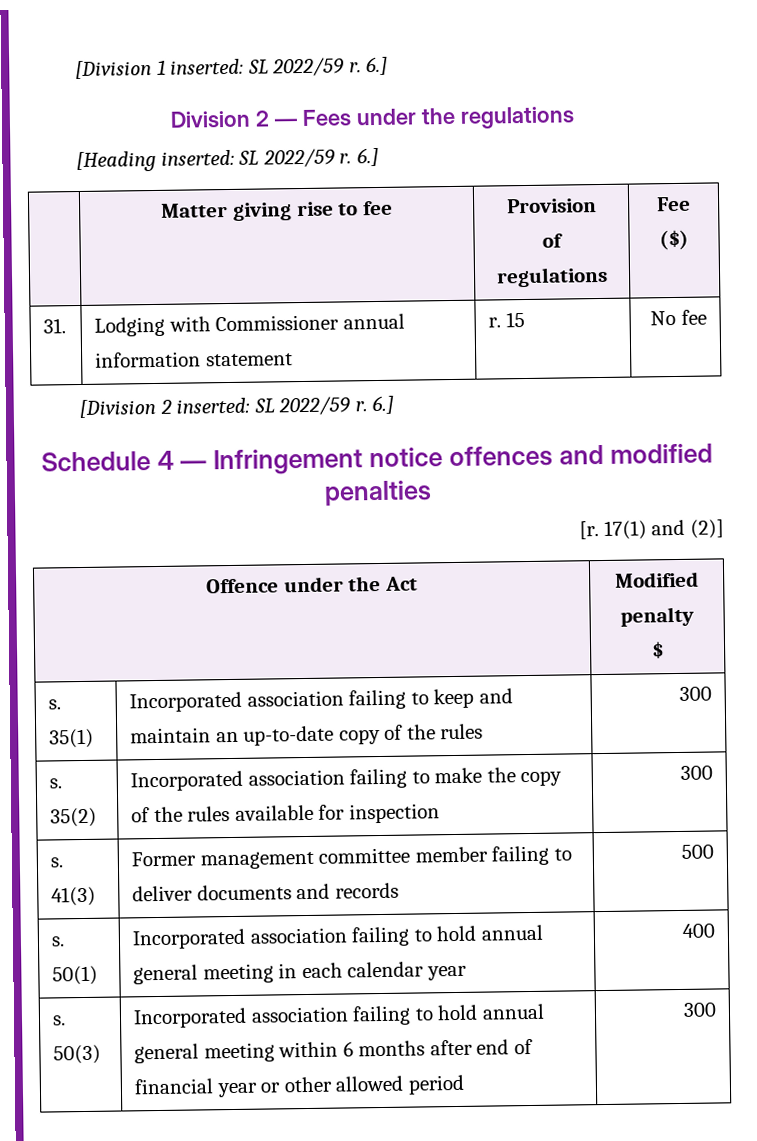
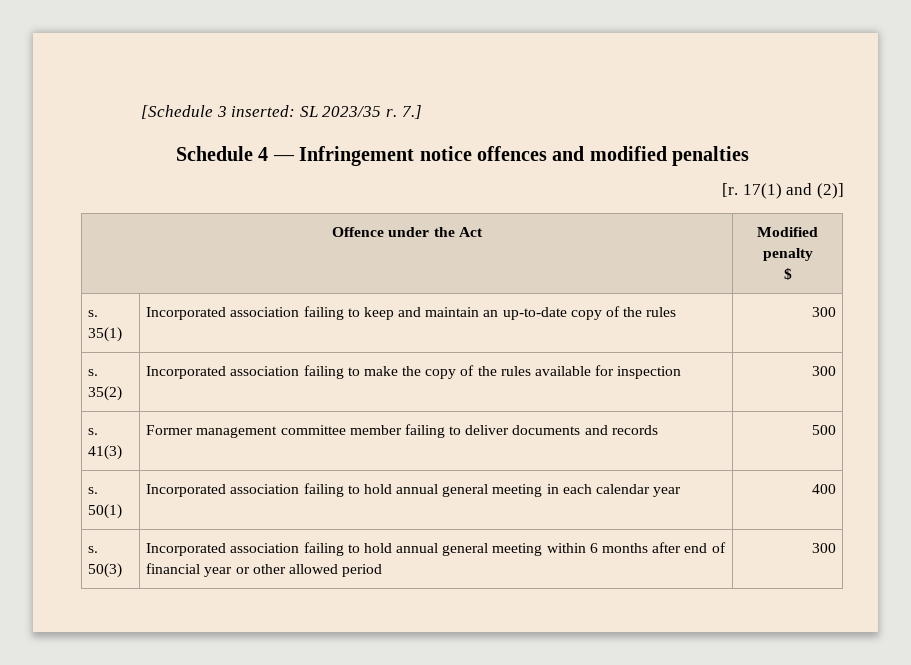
- [Division 1 inserted: SL 2022/59 r. 6.]
- Division 2 — Fees under the regulations
- [Heading inserted: SL 2022/59 r. 6.]
- | Matter giving rise to fee | Provision
- of regulations | Fee ($)
- 31. | Lodging with Commissioner annual information statement | r. 15 | No fee
- [Division 2 inserted: SL 2022/59 r. 6.]
+ [Schedule 3 inserted: SL 2023/35 r. 7.]

